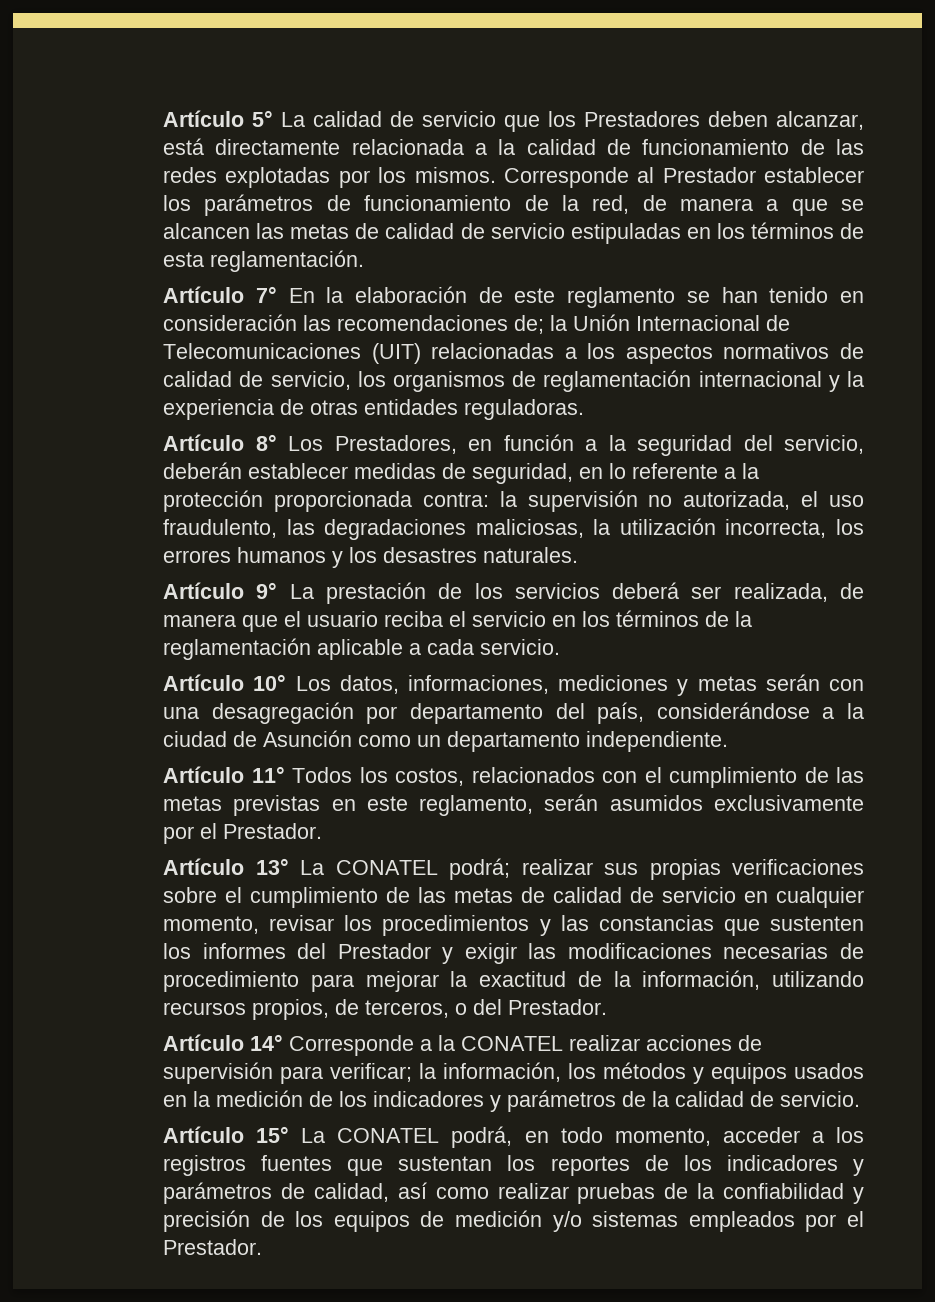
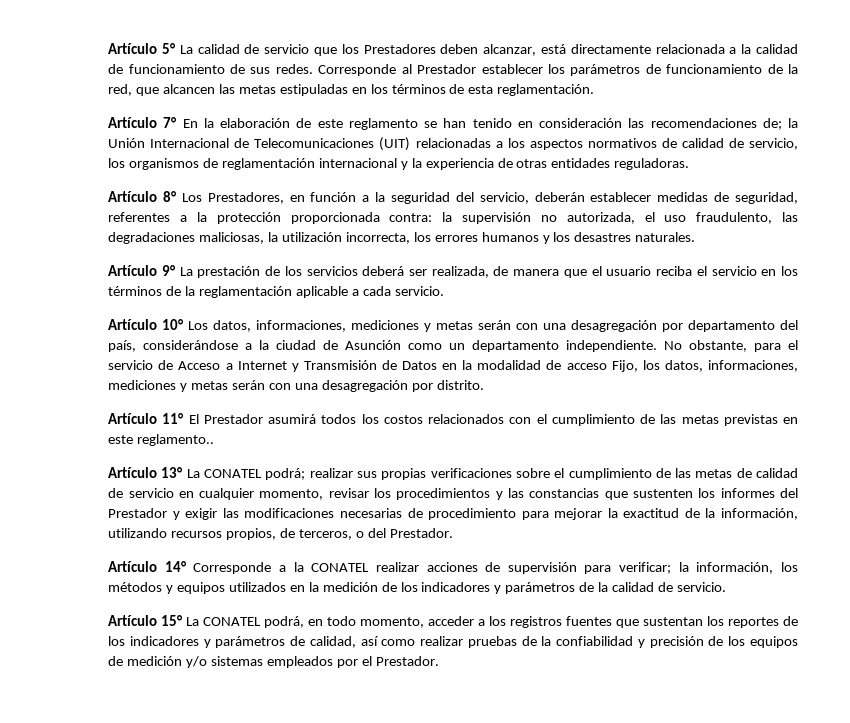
- Artículo 5° La calidad de servicio que los Prestadores deben alcanzar, está directamente relacionada a la calidad de funcionamiento de las redes explotadas por los mismos.
+ Artículo 5° La calidad de servicio que los Prestadores deben alcanzar, está directamente relacionada a la calidad de funcionamiento de sus redes.
- Corresponde al Prestador establecer los parámetros de funcionamiento de la red, de manera a que se alcancen las metas de calidad de servicio estipuladas en los términos de esta reglamentación.
+ Corresponde al Prestador establecer los parámetros de funcionamiento de la red, que alcancen las metas estipuladas en los términos de esta reglamentación.
- Artículo 8° Los Prestadores, en función a la seguridad del servicio, deberán establecer medidas de seguridad, en lo referente a la protección proporcionada contra: la supervisión no autorizada, el uso fraudulento, las degradaciones maliciosas, la utilización incorrecta, los errores humanos y los desastres naturales.
+ Artículo 8° Los Prestadores, en función a la seguridad del servicio, deberán establecer medidas de seguridad, referentes a la protección proporcionada contra: la supervisión no autorizada, el uso fraudulento, las degradaciones maliciosas, la utilización incorrecta, los errores humanos y los desastres naturales.
- Artículo 10° Los datos, informaciones, mediciones y metas serán con una desagregación por departamento del país, considerándose a la ciudad de Asunción como un departamento independiente.
- Artículo 11° Todos los costos, relacionados con el cumplimiento de las metas previstas en este reglamento, serán asumidos exclusivamente por el Prestador.
+ Artículo 10° Los datos, informaciones, mediciones y metas serán con una desagregación por departamento del país, considerándose a la ciudad de Asunción como un departamento independiente. No obstante, para el servicio de Acceso a Internet y Transmisión de Datos en la modalidad de acceso Fijo, los datos, informaciones, mediciones y metas serán con una desagregación por distrito.
+ Artículo 11° El Prestador asumirá todos los costos relacionados con el cumplimiento de las metas previstas en este reglamento..
- Artículo 14° Corresponde a la CONATEL realizar acciones de supervisión para verificar; la información, los métodos y equipos usados en la medición de los indicadores y parámetros de la calidad de servicio.
+ Artículo 14° Corresponde a la CONATEL realizar acciones de supervisión para verificar; la información, los métodos y equipos utilizados en la medición de los indicadores y parámetros de la calidad de servicio.

